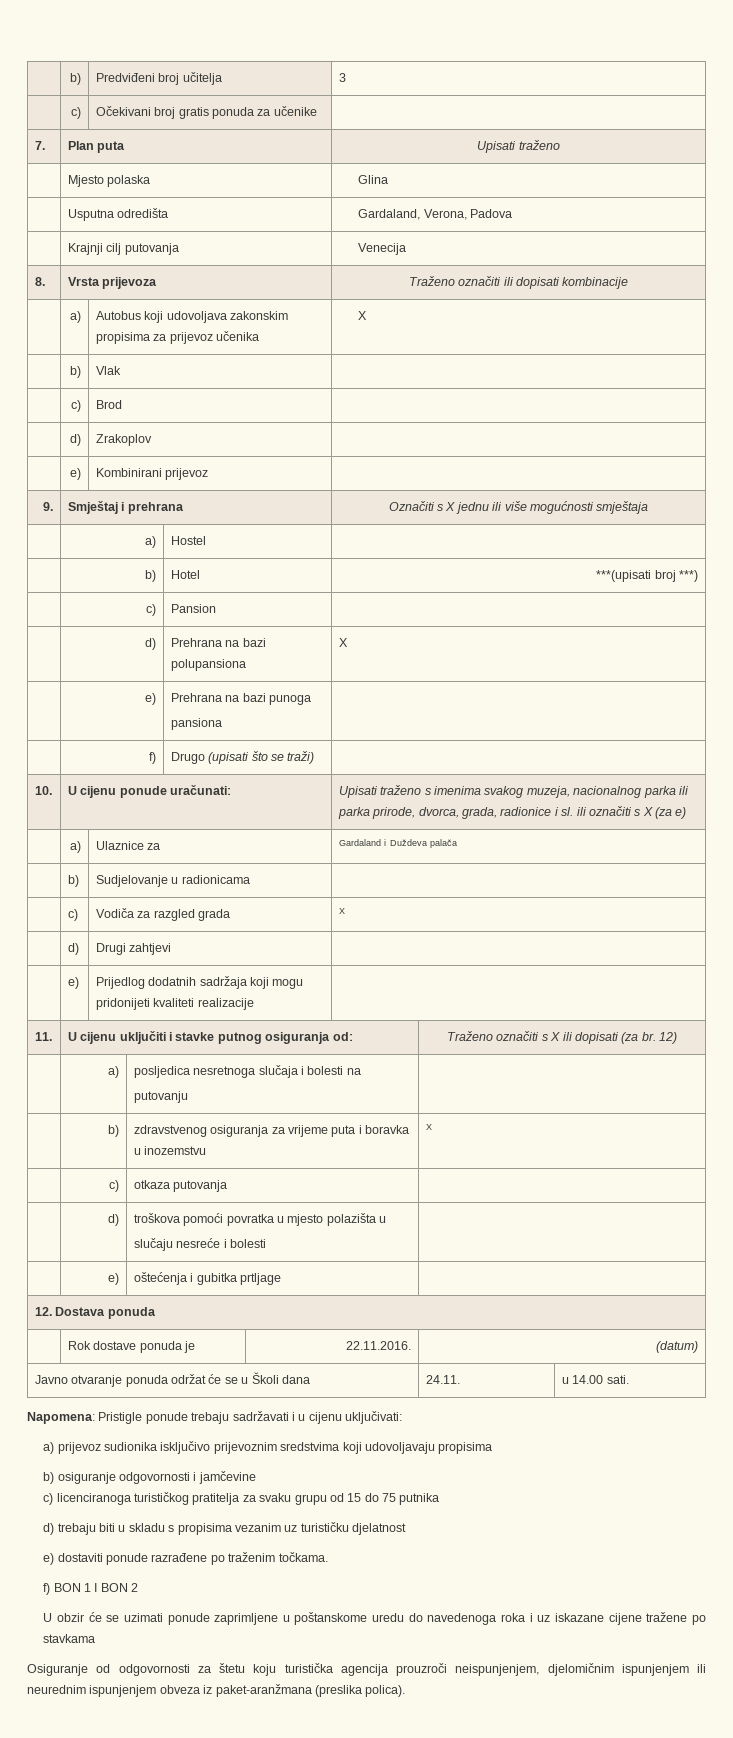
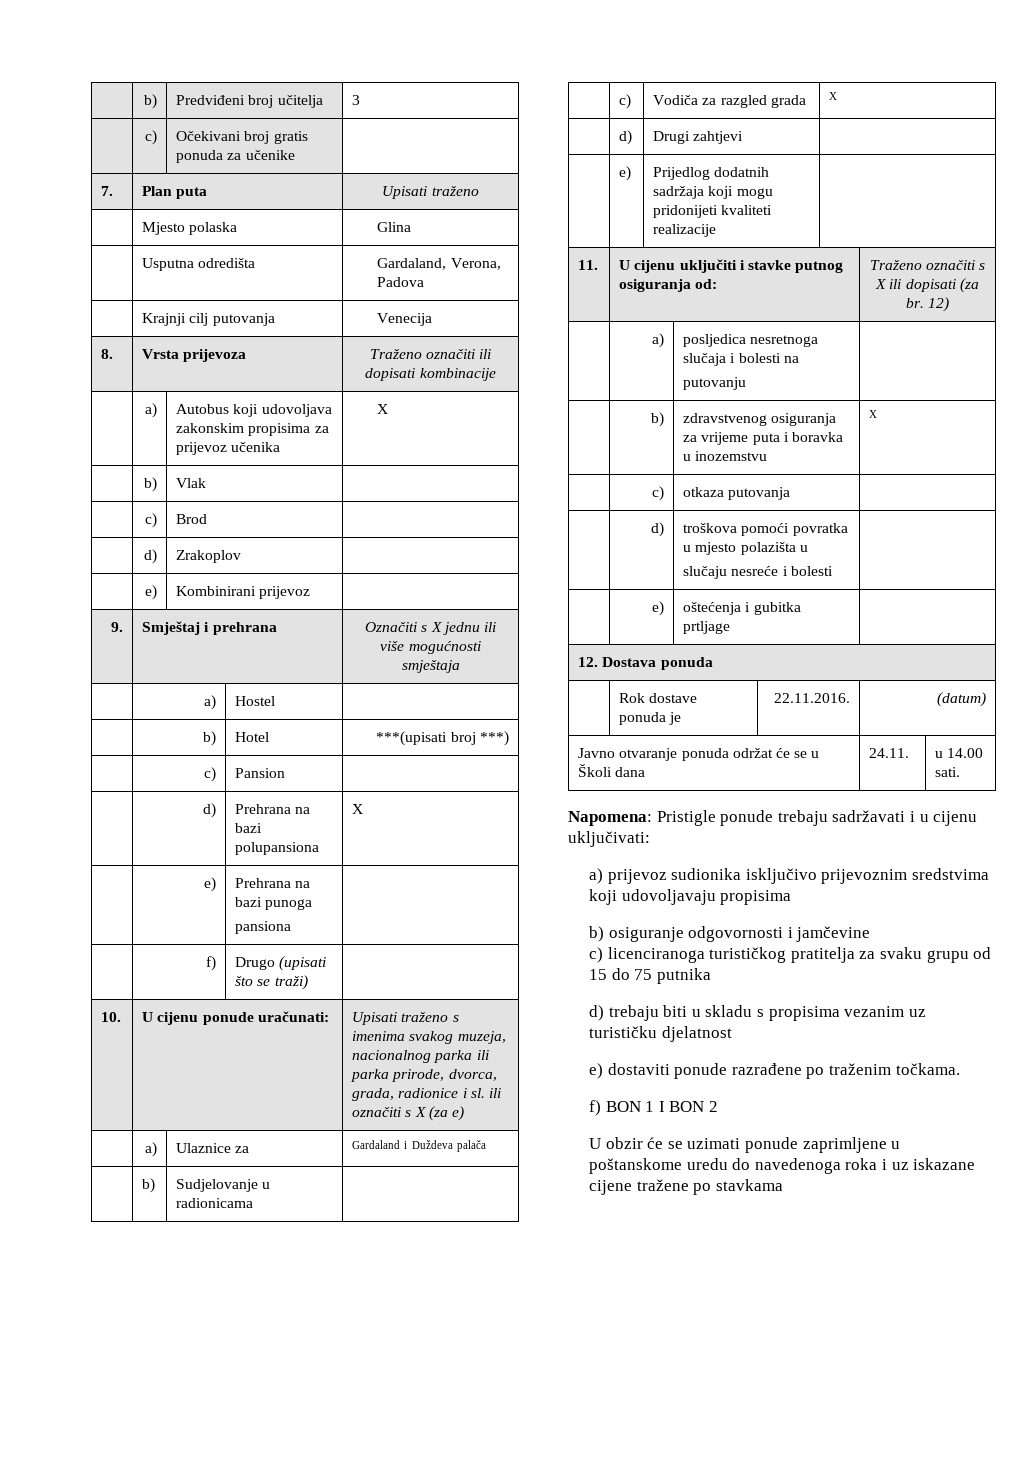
- Osiguranje od odgovornosti za štetu koju turistička agencija prouzroči neispunjenjem, djelomičnim ispunjenjem ili neurednim ispunjenjem obveza iz paket-aranžmana (preslika polica).

